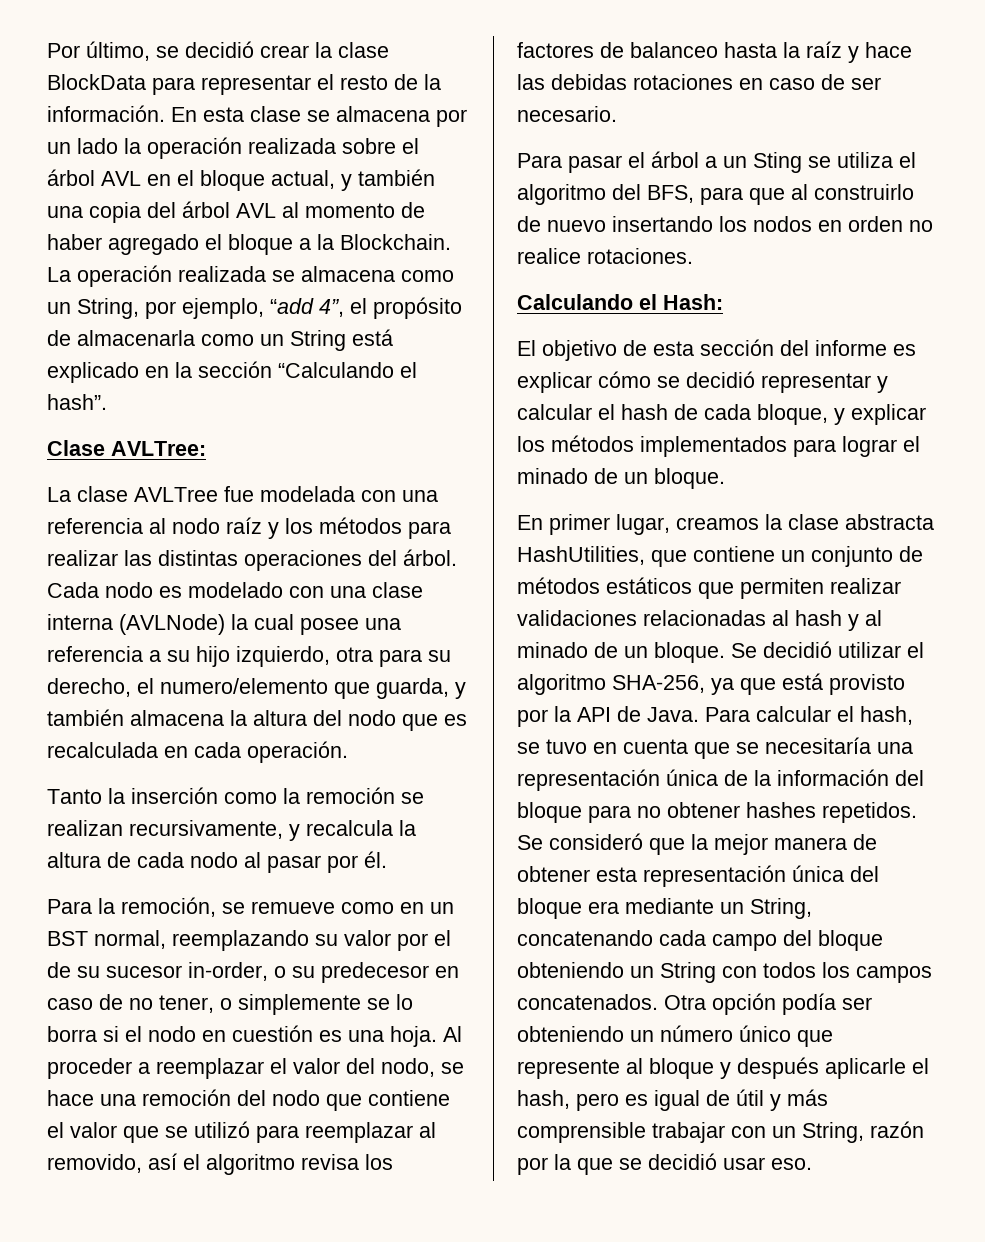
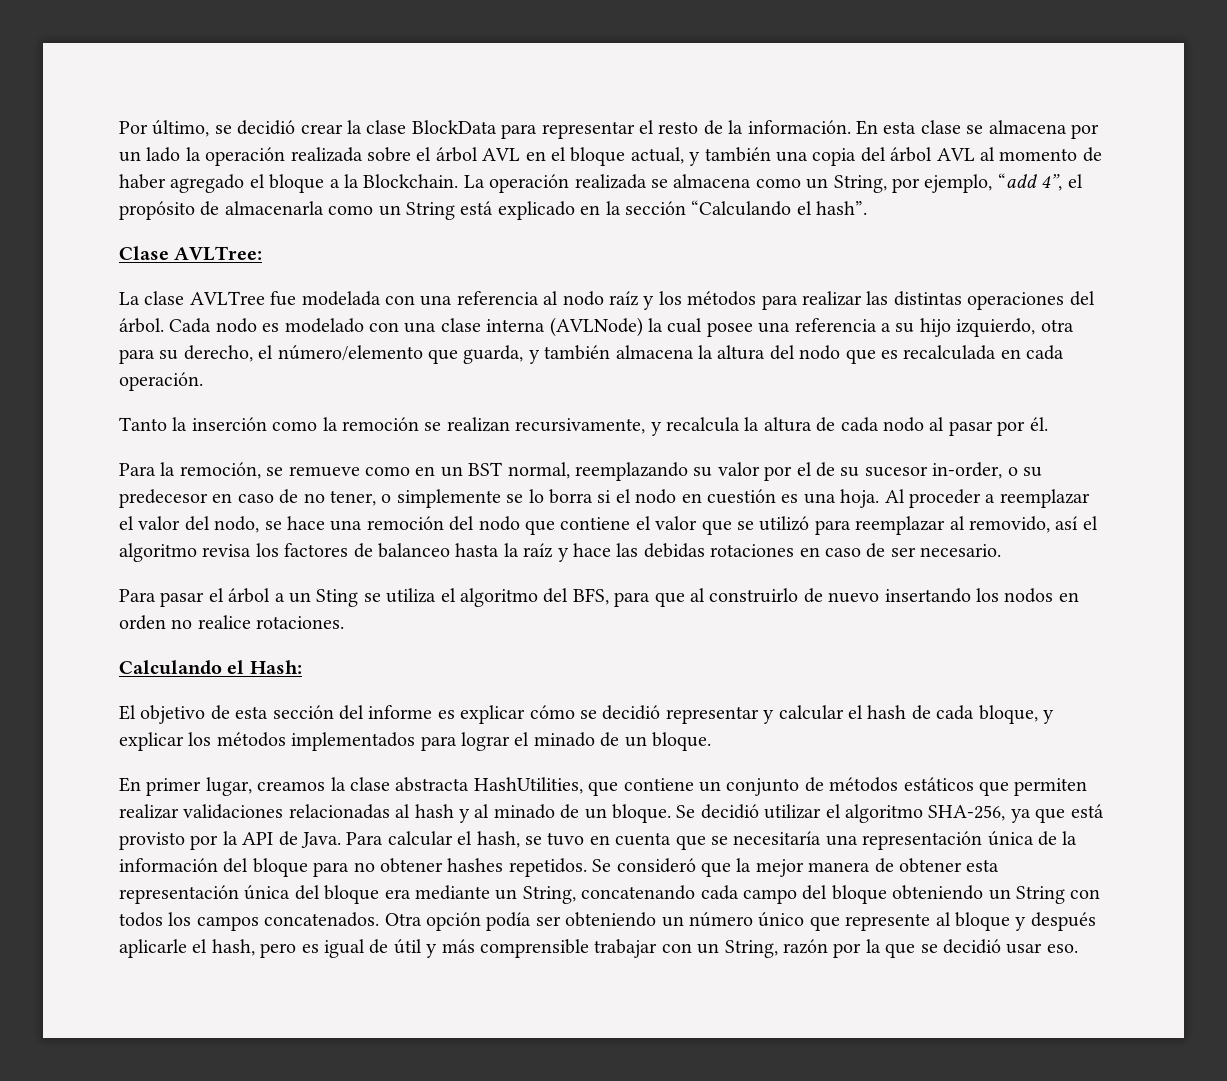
- Cada nodo es modelado con una clase interna (AVLNode) la cual posee una referencia a su hijo izquierdo, otra para su derecho, el numero/elemento que guarda, y también almacena la altura del nodo que es recalculada en cada operación.
+ Cada nodo es modelado con una clase interna (AVLNode) la cual posee una referencia a su hijo izquierdo, otra para su derecho, el número/elemento que guarda, y también almacena la altura del nodo que es recalculada en cada operación.

